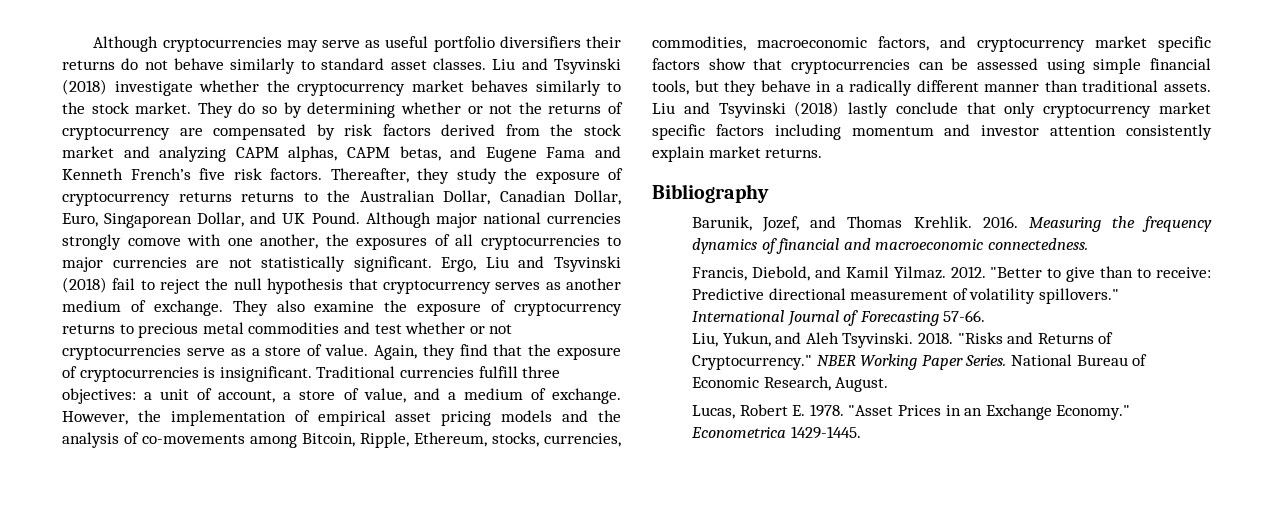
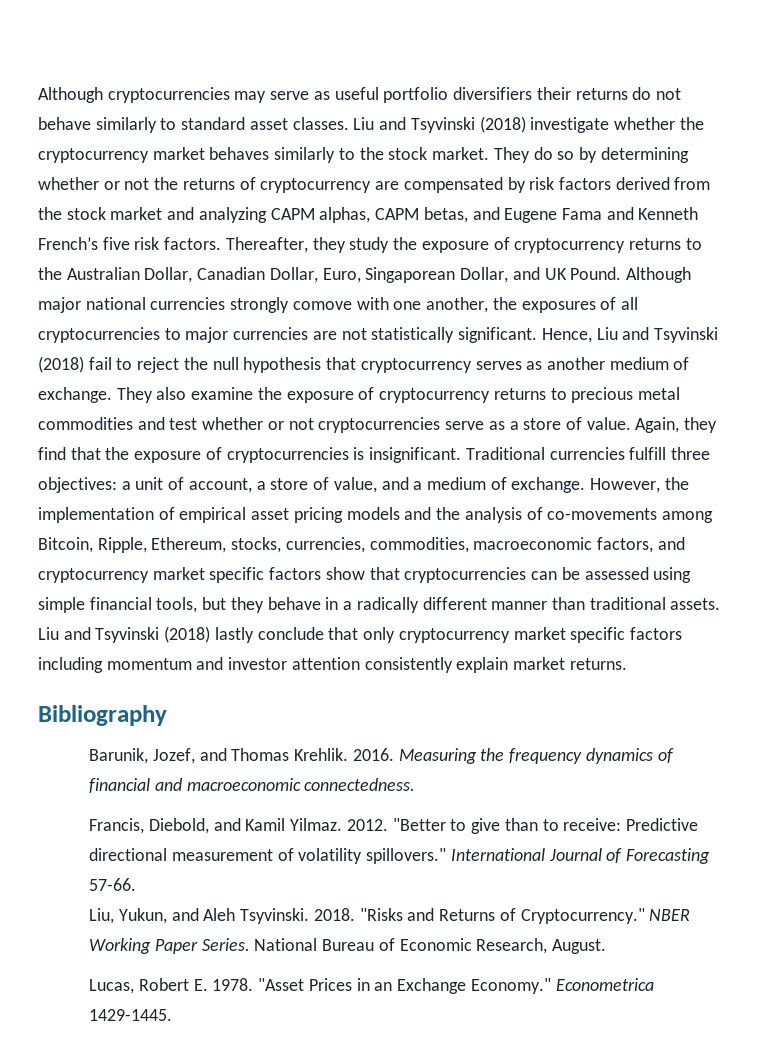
- Thereafter, they study the exposure of cryptocurrency returns returns to the Australian Dollar, Canadian Dollar, Euro, Singaporean Dollar, and UK Pound.
+ Thereafter, they study the exposure of cryptocurrency returns to the Australian Dollar, Canadian Dollar, Euro, Singaporean Dollar, and UK Pound.
- Ergo, Liu and Tsyvinski (2018) fail to reject the null hypothesis that cryptocurrency serves as another medium of exchange.
+ Hence, Liu and Tsyvinski (2018) fail to reject the null hypothesis that cryptocurrency serves as another medium of exchange.

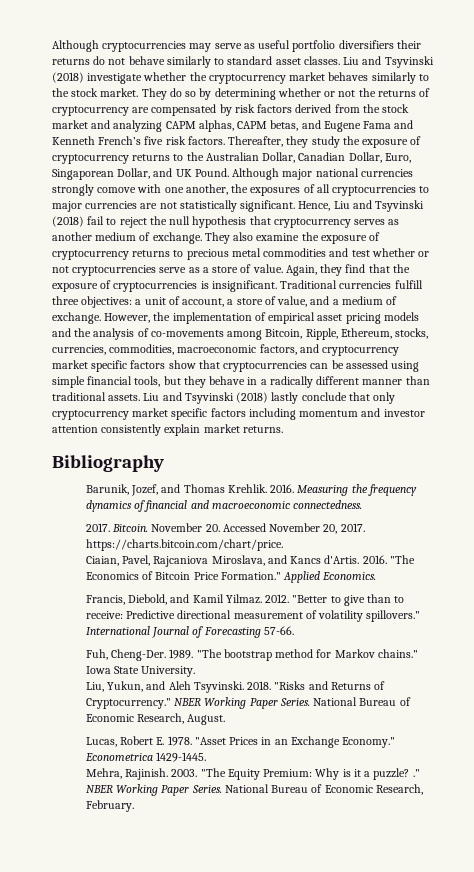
+ 2017. Bitcoin. November 20. Accessed November 20, 2017. https://charts.bitcoin.com/chart/price.
+ Ciaian, Pavel, Rajcaniova Miroslava, and Kancs d'Artis. 2016. "The Economics of Bitcoin Price Formation." Applied Economics.
+ Fuh, Cheng-Der. 1989. "The bootstrap method for Markov chains." Iowa State University.
+ Mehra, Rajinish. 2003. "The Equity Premium: Why is it a puzzle? ." NBER Working Paper Series. National Bureau of Economic Research, February.

